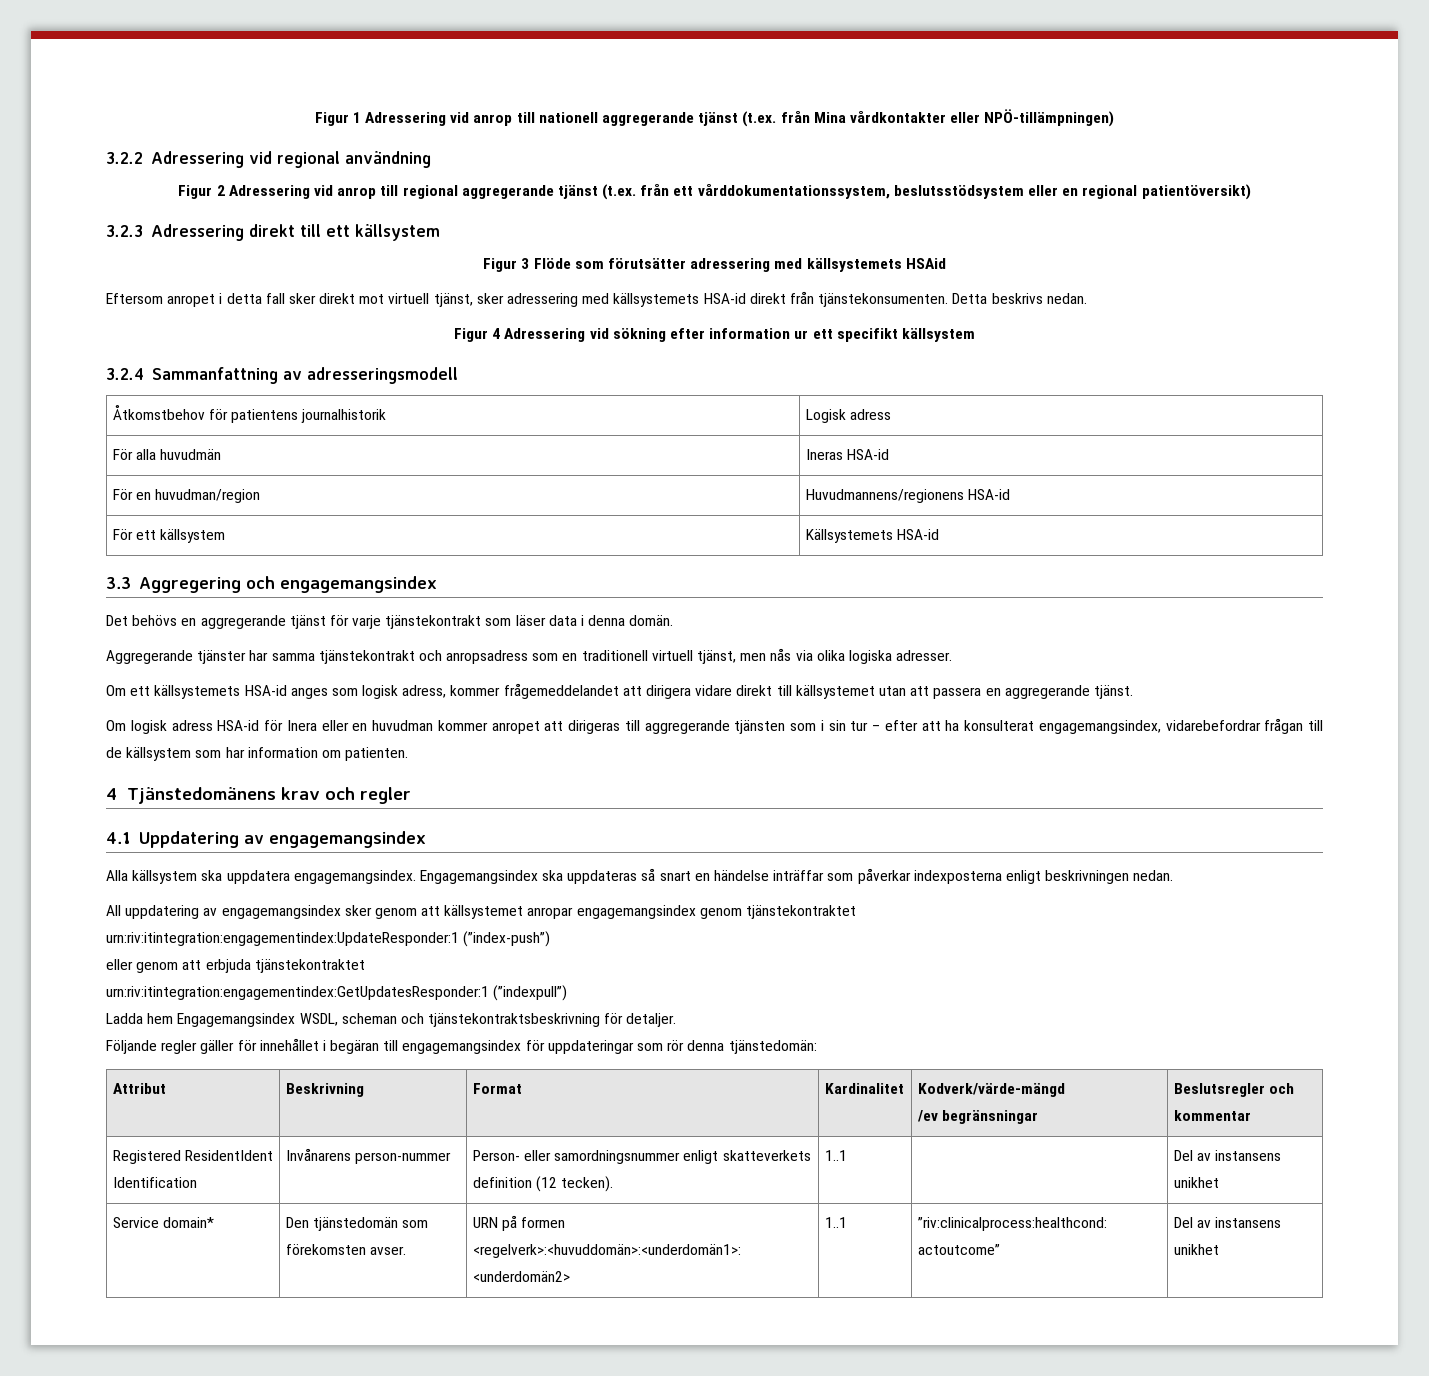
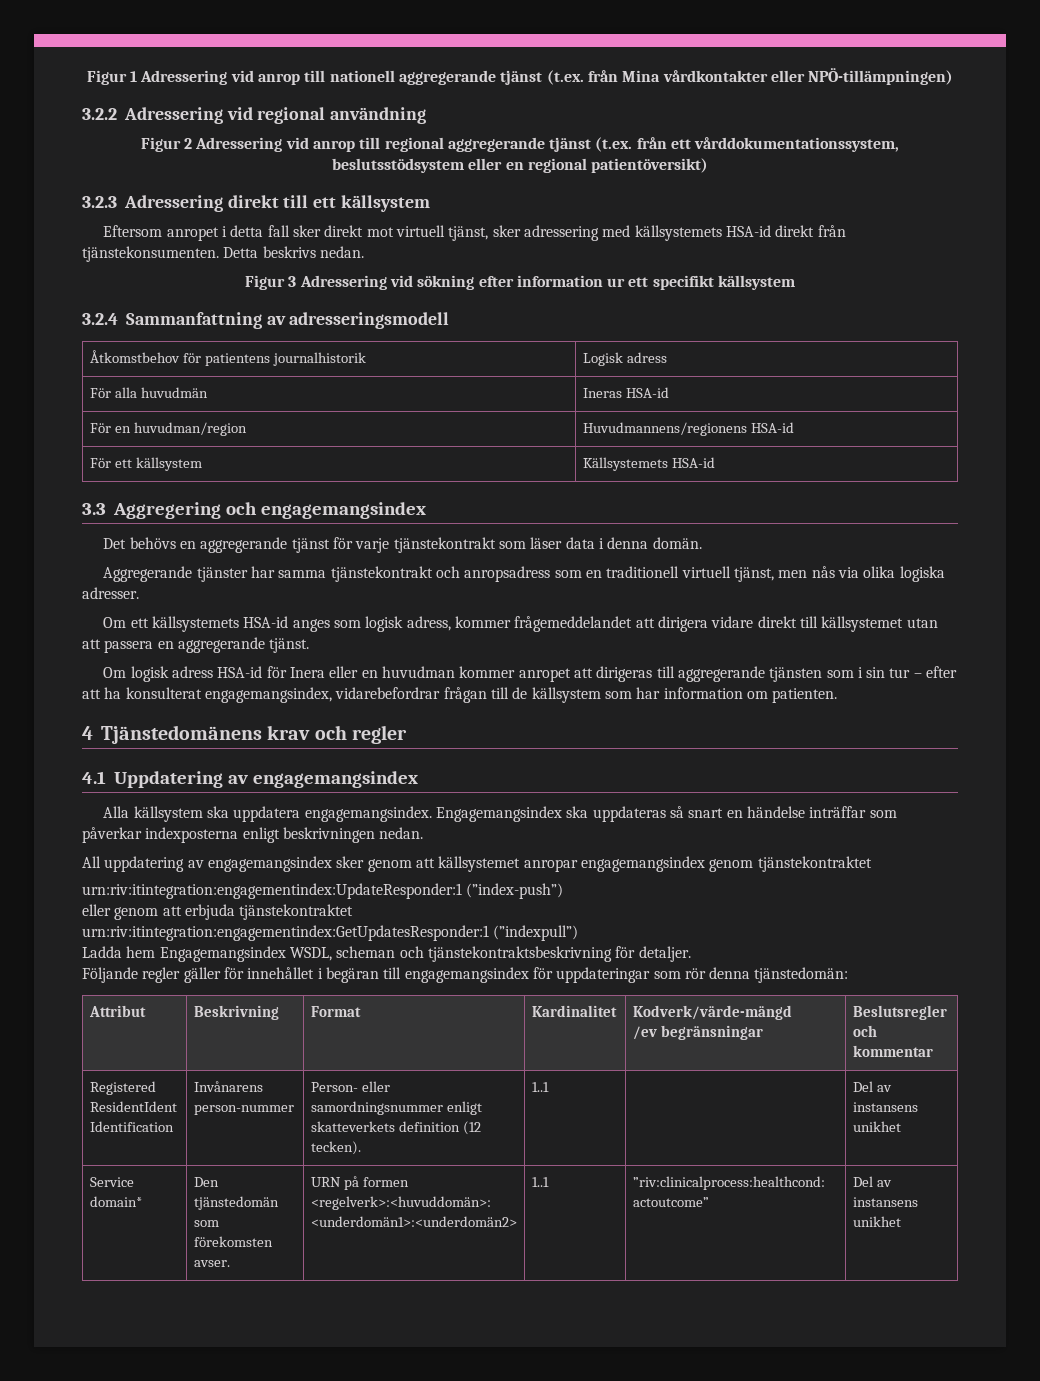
- Figur 3 Flöde som förutsätter adressering med källsystemets HSAid
- Figur 4 Adressering vid sökning efter information ur ett specifikt källsystem
+ Figur 3 Adressering vid sökning efter information ur ett specifikt källsystem

